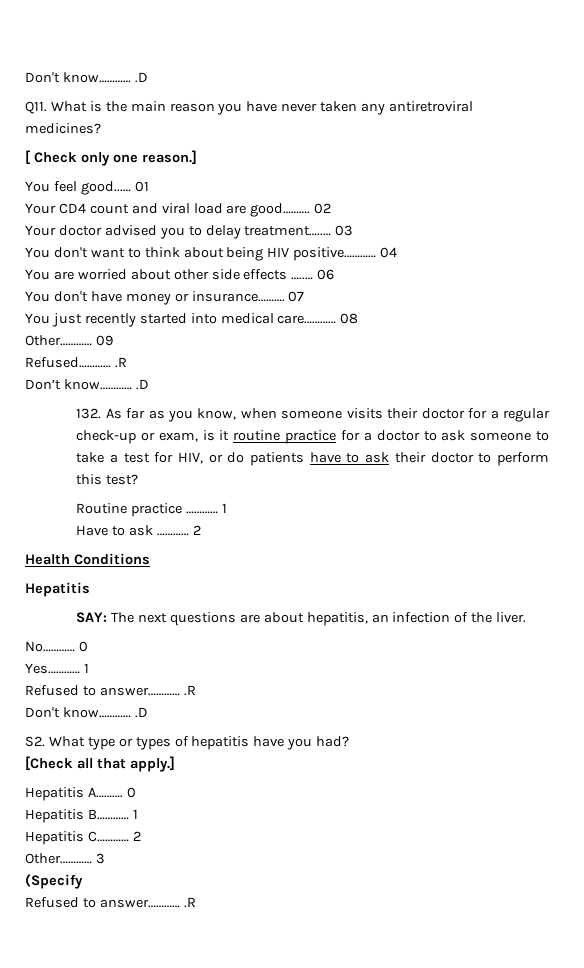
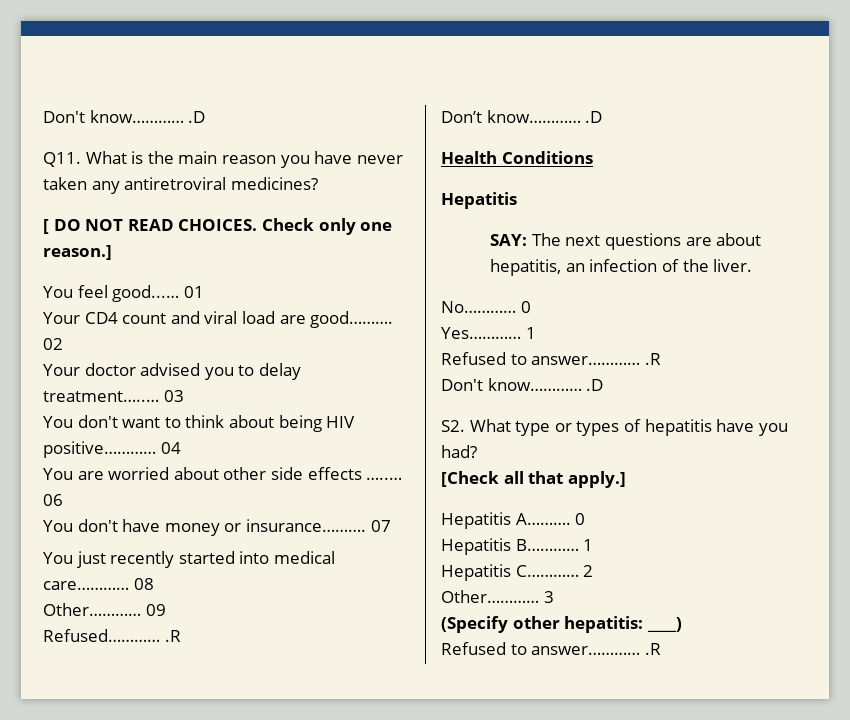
- [ Check only one reason.]
+ [ DO NOT READ CHOICES. Check only one reason.]
- 132. As far as you know, when someone visits their doctor for a regular check-up or exam, is it routine practice for a doctor to ask someone to take a test for HIV, or do patients have to ask their doctor to perform this test?
- Routine practice ………… 1
- Have to ask ………… 2
- (Specify
+ (Specify other hepatitis: ____)

